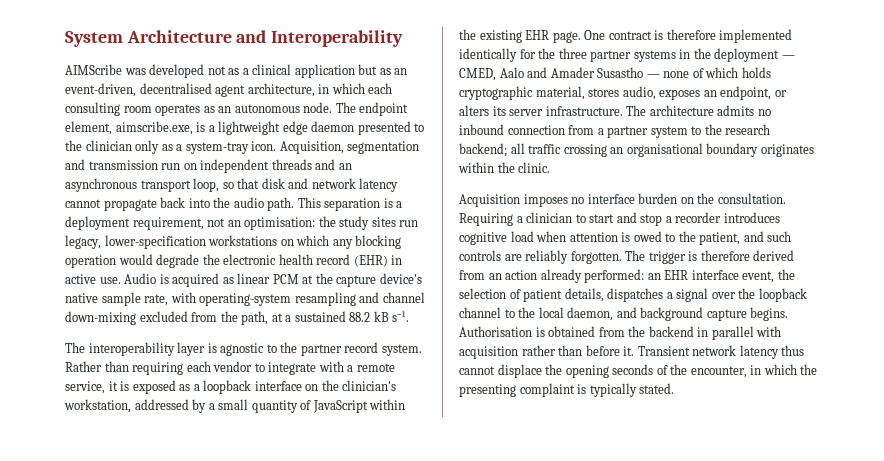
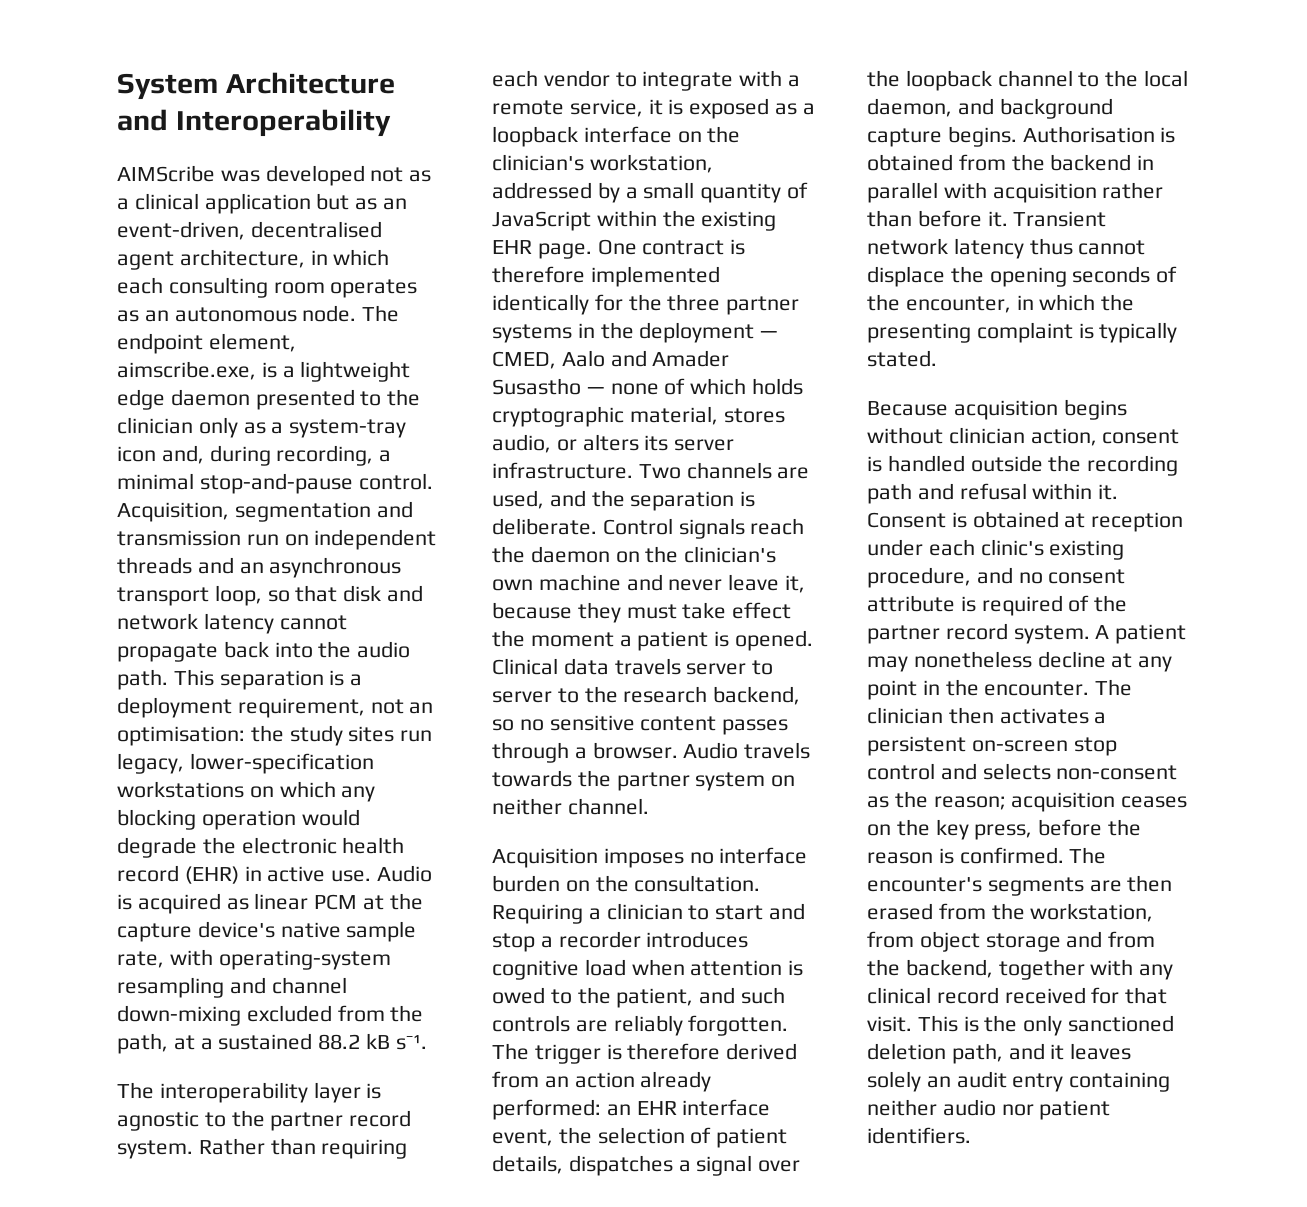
- The endpoint element, aimscribe.exe, is a lightweight edge daemon presented to the clinician only as a system-tray icon.
+ The endpoint element, aimscribe.exe, is a lightweight edge daemon presented to the clinician only as a system-tray icon and, during recording, a minimal stop-and-pause control.
- One contract is therefore implemented identically for the three partner systems in the deployment — CMED, Aalo and Amader Susastho — none of which holds cryptographic material, stores audio, exposes an endpoint, or alters its server infrastructure.
+ One contract is therefore implemented identically for the three partner systems in the deployment — CMED, Aalo and Amader Susastho — none of which holds cryptographic material, stores audio, or alters its server infrastructure.
- The architecture admits no inbound connection from a partner system to the research backend; all traffic crossing an organisational boundary originates within the clinic.
+ Two channels are used, and the separation is deliberate. Control signals reach the daemon on the clinician's own machine and never leave it, because they must take effect the moment a patient is opened. Clinical data travels server to server to the research backend, so no sensitive content passes through a browser. Audio travels towards the partner system on neither channel.
+ Because acquisition begins without clinician action, consent is handled outside the recording path and refusal within it. Consent is obtained at reception under each clinic's existing procedure, and no consent attribute is required of the partner record system. A patient may nonetheless decline at any point in the encounter. The clinician then activates a persistent on-screen stop control and selects non-consent as the reason; acquisition ceases on the key press, before the reason is confirmed. The encounter's segments are then erased from the workstation, from object storage and from the backend, together with any clinical record received for that visit. This is the only sanctioned deletion path, and it leaves solely an audit entry containing neither audio nor patient identifiers.

